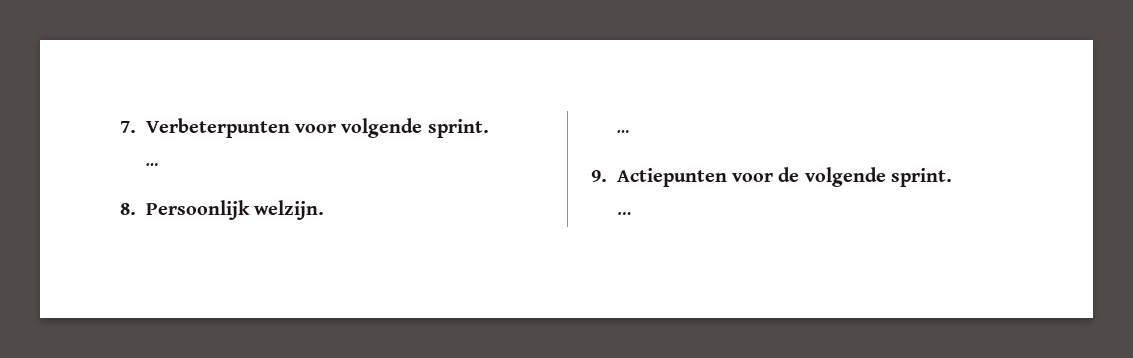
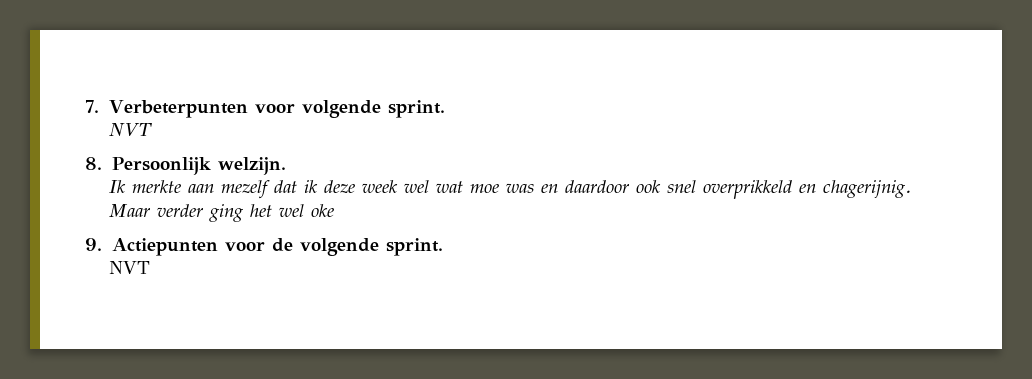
  7. Verbeterpunten voor volgende sprint.
- …
+ NVT
  8. Persoonlijk welzijn.
- …
+ Ik merkte aan mezelf dat ik deze week wel wat moe was en daardoor ook snel overprikkeld en chagerijnig. Maar verder ging het wel oke
  9. Actiepunten voor de volgende sprint.
- …
+ NVT

